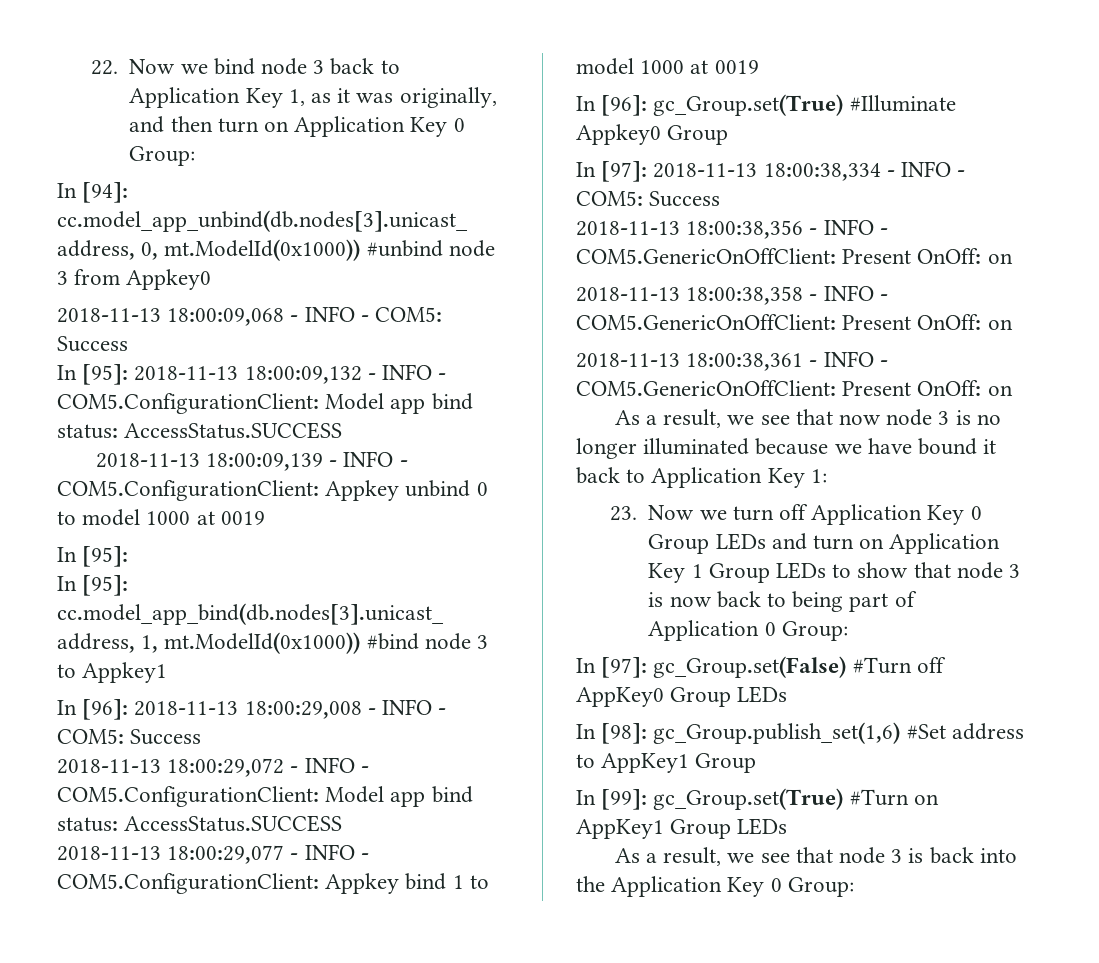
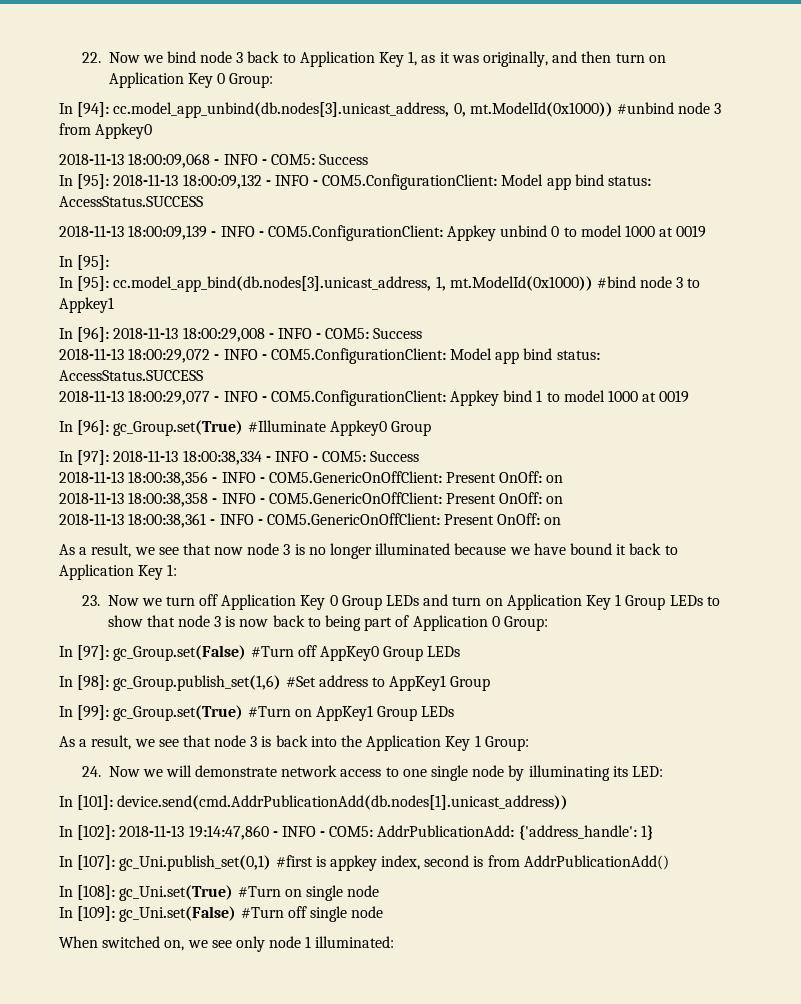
- As a result, we see that node 3 is back into the Application Key 0 Group:
+ As a result, we see that node 3 is back into the Application Key 1 Group:
+ 24. Now we will demonstrate network access to one single node by illuminating its LED:
+ In [101]: device.send(cmd.AddrPublicationAdd(db.nodes[1].unicast_address))
+ In [102]: 2018-11-13 19:14:47,860 - INFO - COM5: AddrPublicationAdd: {'address_handle': 1}
+ In [107]: gc_Uni.publish_set(0,1) #first is appkey index, second is from AddrPublicationAdd()
+ In [108]: gc_Uni.set(True) #Turn on single node
+ In [109]: gc_Uni.set(False) #Turn off single node
+ When switched on, we see only node 1 illuminated:

